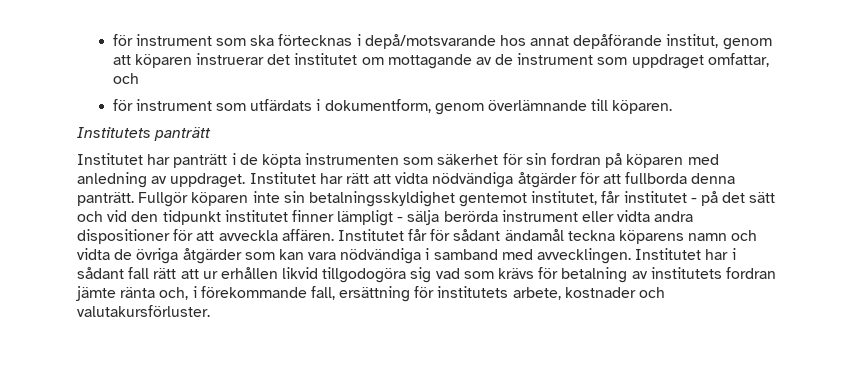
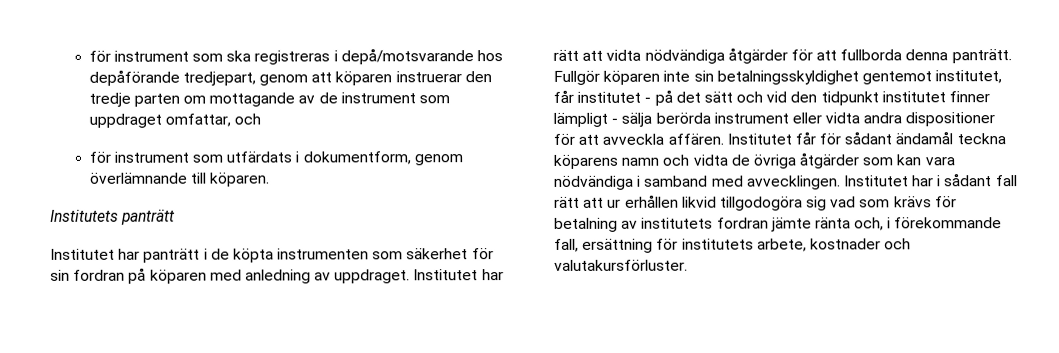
- för instrument som ska förtecknas i depå/motsvarande hos annat depåförande institut, genom att köparen instruerar det institutet om mottagande av de instrument som uppdraget omfattar, och
+ för instrument som ska registreras i depå/motsvarande hos depåförande tredjepart, genom att köparen instruerar den tredje parten om mottagande av de instrument som uppdraget omfattar, och

